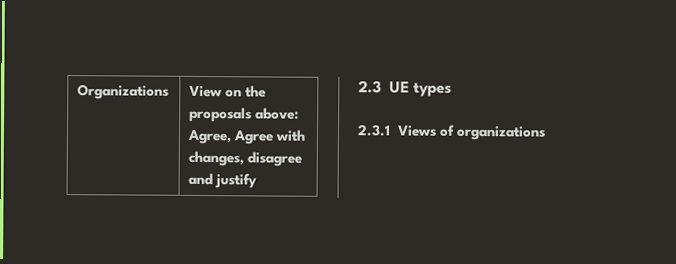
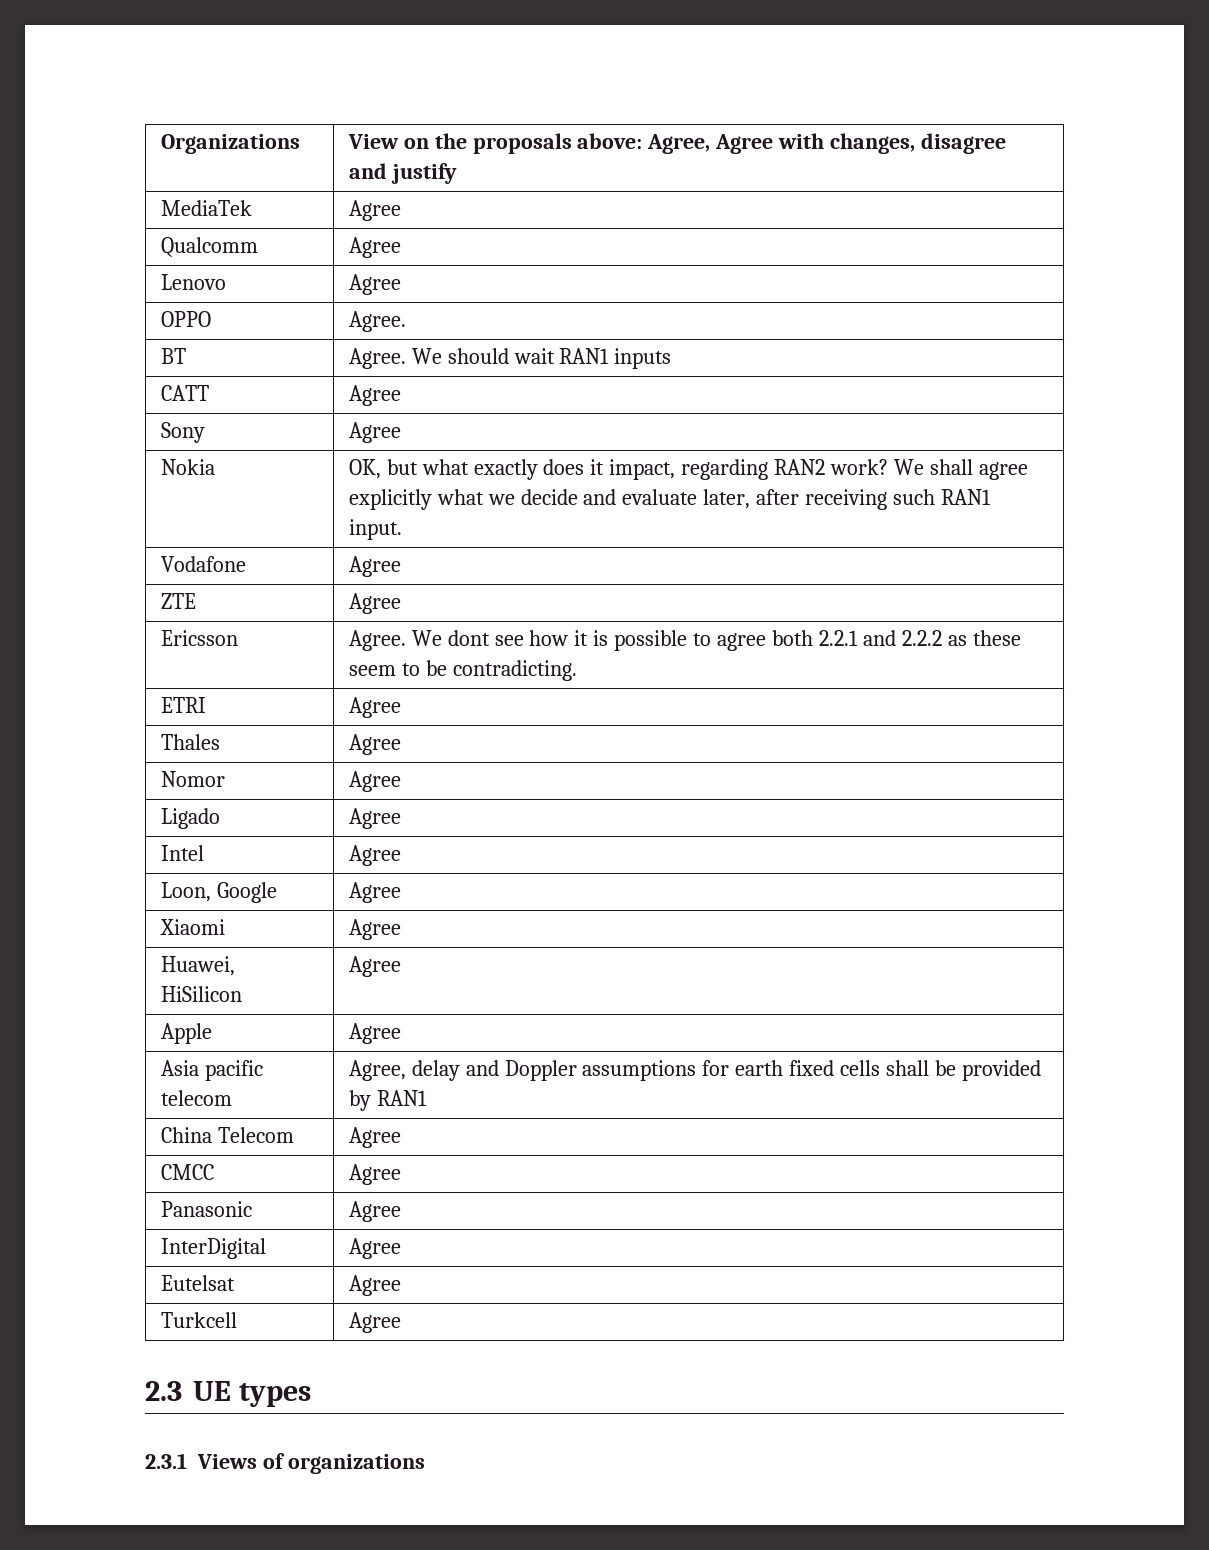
+ MediaTek | Agree
+ Qualcomm | Agree
+ Lenovo | Agree
+ OPPO | Agree.
+ BT | Agree. We should wait RAN1 inputs
+ CATT | Agree
+ Sony | Agree
+ Nokia | OK, but what exactly does it impact, regarding RAN2 work? We shall agree explicitly what we decide and evaluate later, after receiving such RAN1 input.
+ Vodafone | Agree
+ ZTE | Agree
+ Ericsson | Agree. We dont see how it is possible to agree both 2.2.1 and 2.2.2 as these seem to be contradicting.
+ ETRI | Agree
+ Thales | Agree
+ Nomor | Agree
+ Ligado | Agree
+ Intel | Agree
+ Loon, Google | Agree
+ Xiaomi | Agree
+ Huawei, HiSilicon | Agree
+ Apple | Agree
+ Asia pacific telecom | Agree, delay and Doppler assumptions for earth fixed cells shall be provided by RAN1
+ China Telecom | Agree
+ CMCC | Agree
+ Panasonic | Agree
+ InterDigital | Agree
+ Eutelsat | Agree
+ Turkcell | Agree

